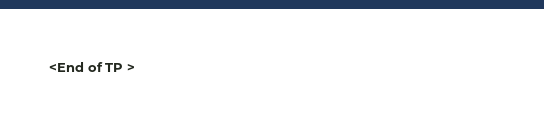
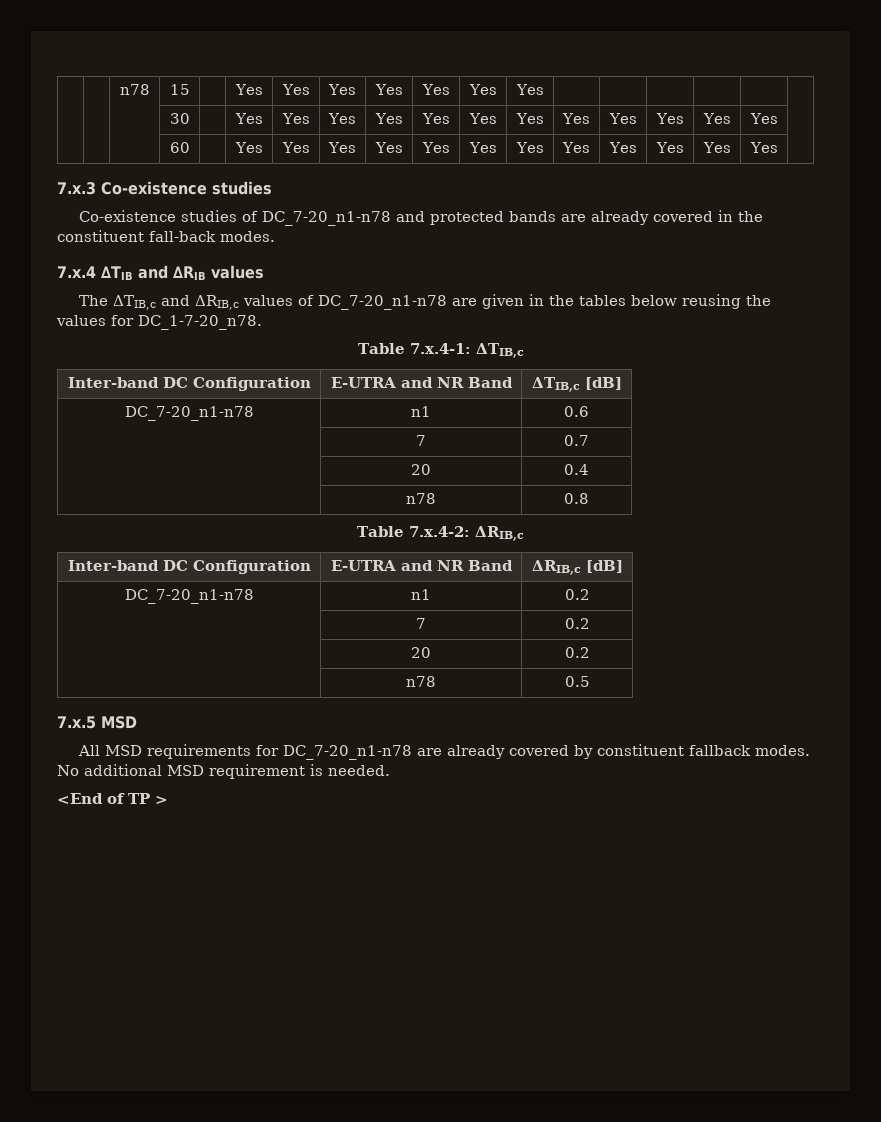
+ | | n78 | 15 | | Yes | Yes | Yes | Yes | Yes | Yes | Yes | | | | | |
+ | | | 30 | | Yes | Yes | Yes | Yes | Yes | Yes | Yes | Yes | Yes | Yes | Yes | Yes |
+ | | | 60 | | Yes | Yes | Yes | Yes | Yes | Yes | Yes | Yes | Yes | Yes | Yes | Yes |
+ 7.x.3 Co-existence studies
+ Co-existence studies of DC_7-20_n1-n78 and protected bands are already covered in the constituent fall-back modes.
+ 7.x.4 ∆TIB and ∆RIB values
+ The ΔTIB,c and ΔRIB,c values of DC_7-20_n1-n78 are given in the tables below reusing the values for DC_1-7-20_n78.
+ Table 7.x.4-1: ΔTIB,c
+ Inter-band DC Configuration | E-UTRA and NR Band | ΔTIB,c [dB]
+ DC_7-20_n1-n78 | n1 | 0.6
+ | 7 | 0.7
+ | 20 | 0.4
+ | n78 | 0.8
+ Table 7.x.4-2: ΔRIB,c
+ Inter-band DC Configuration | E-UTRA and NR Band | ΔRIB,c [dB]
+ DC_7-20_n1-n78 | n1 | 0.2
+ | 7 | 0.2
+ | 20 | 0.2
+ | n78 | 0.5
+ 7.x.5 MSD
+ All MSD requirements for DC_7-20_n1-n78 are already covered by constituent fallback modes. No additional MSD requirement is needed.

